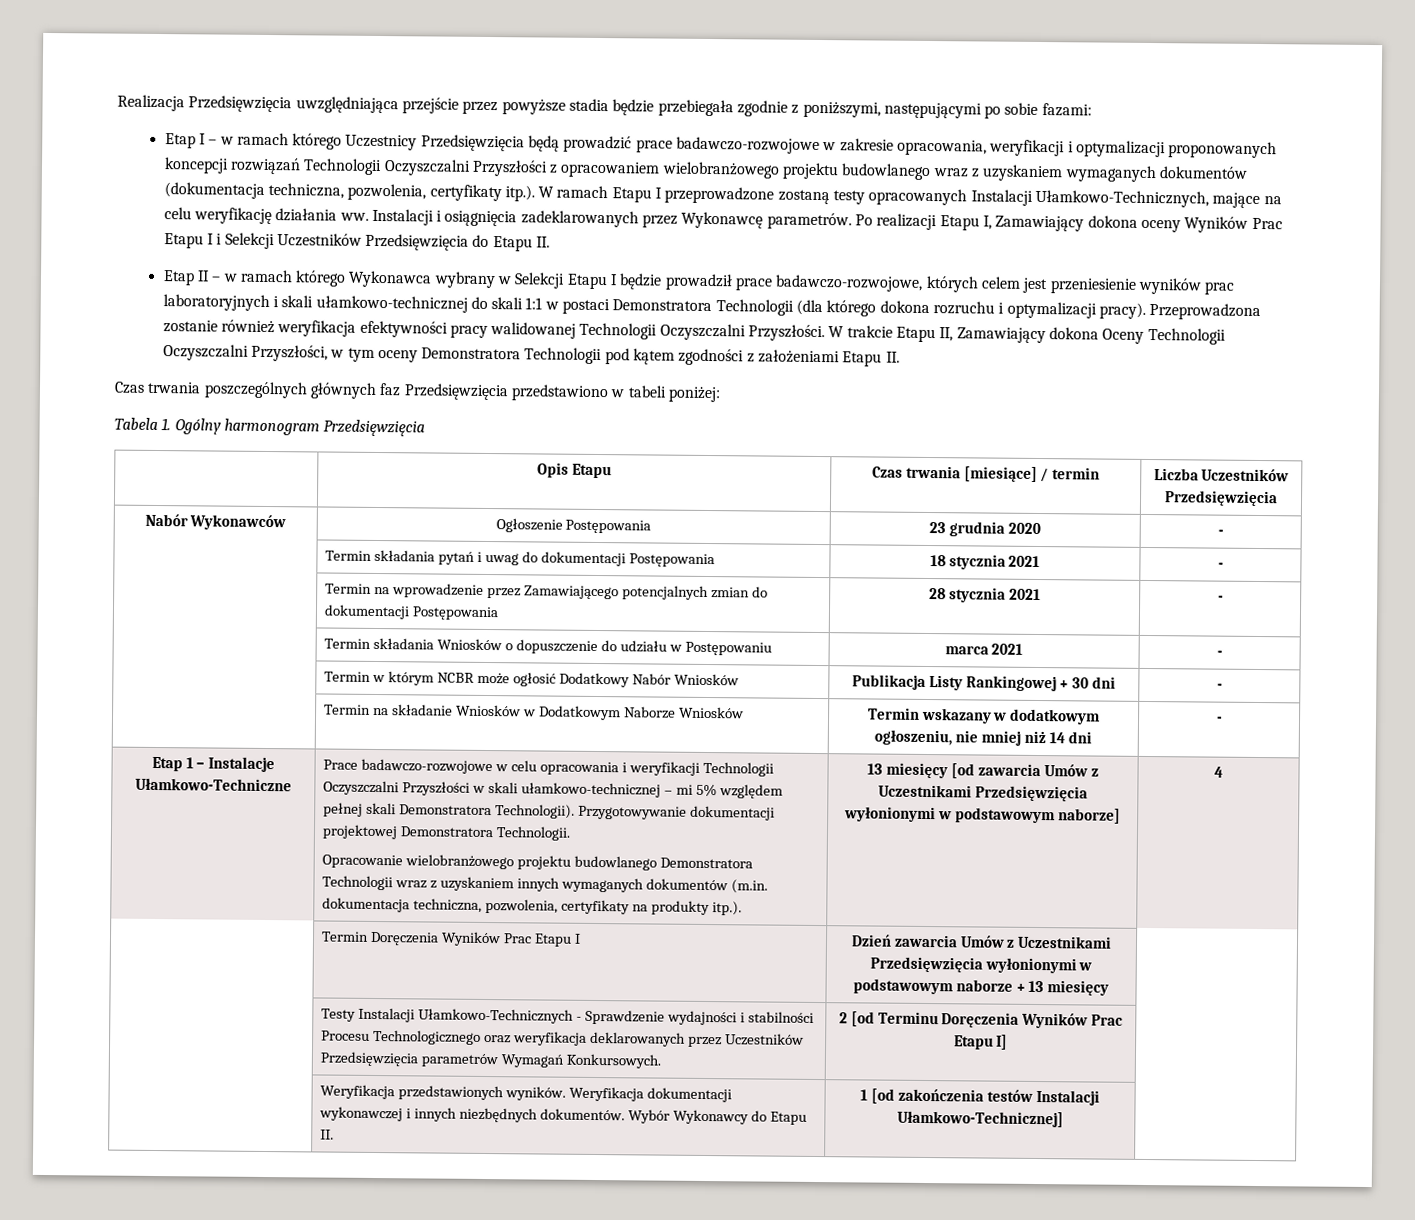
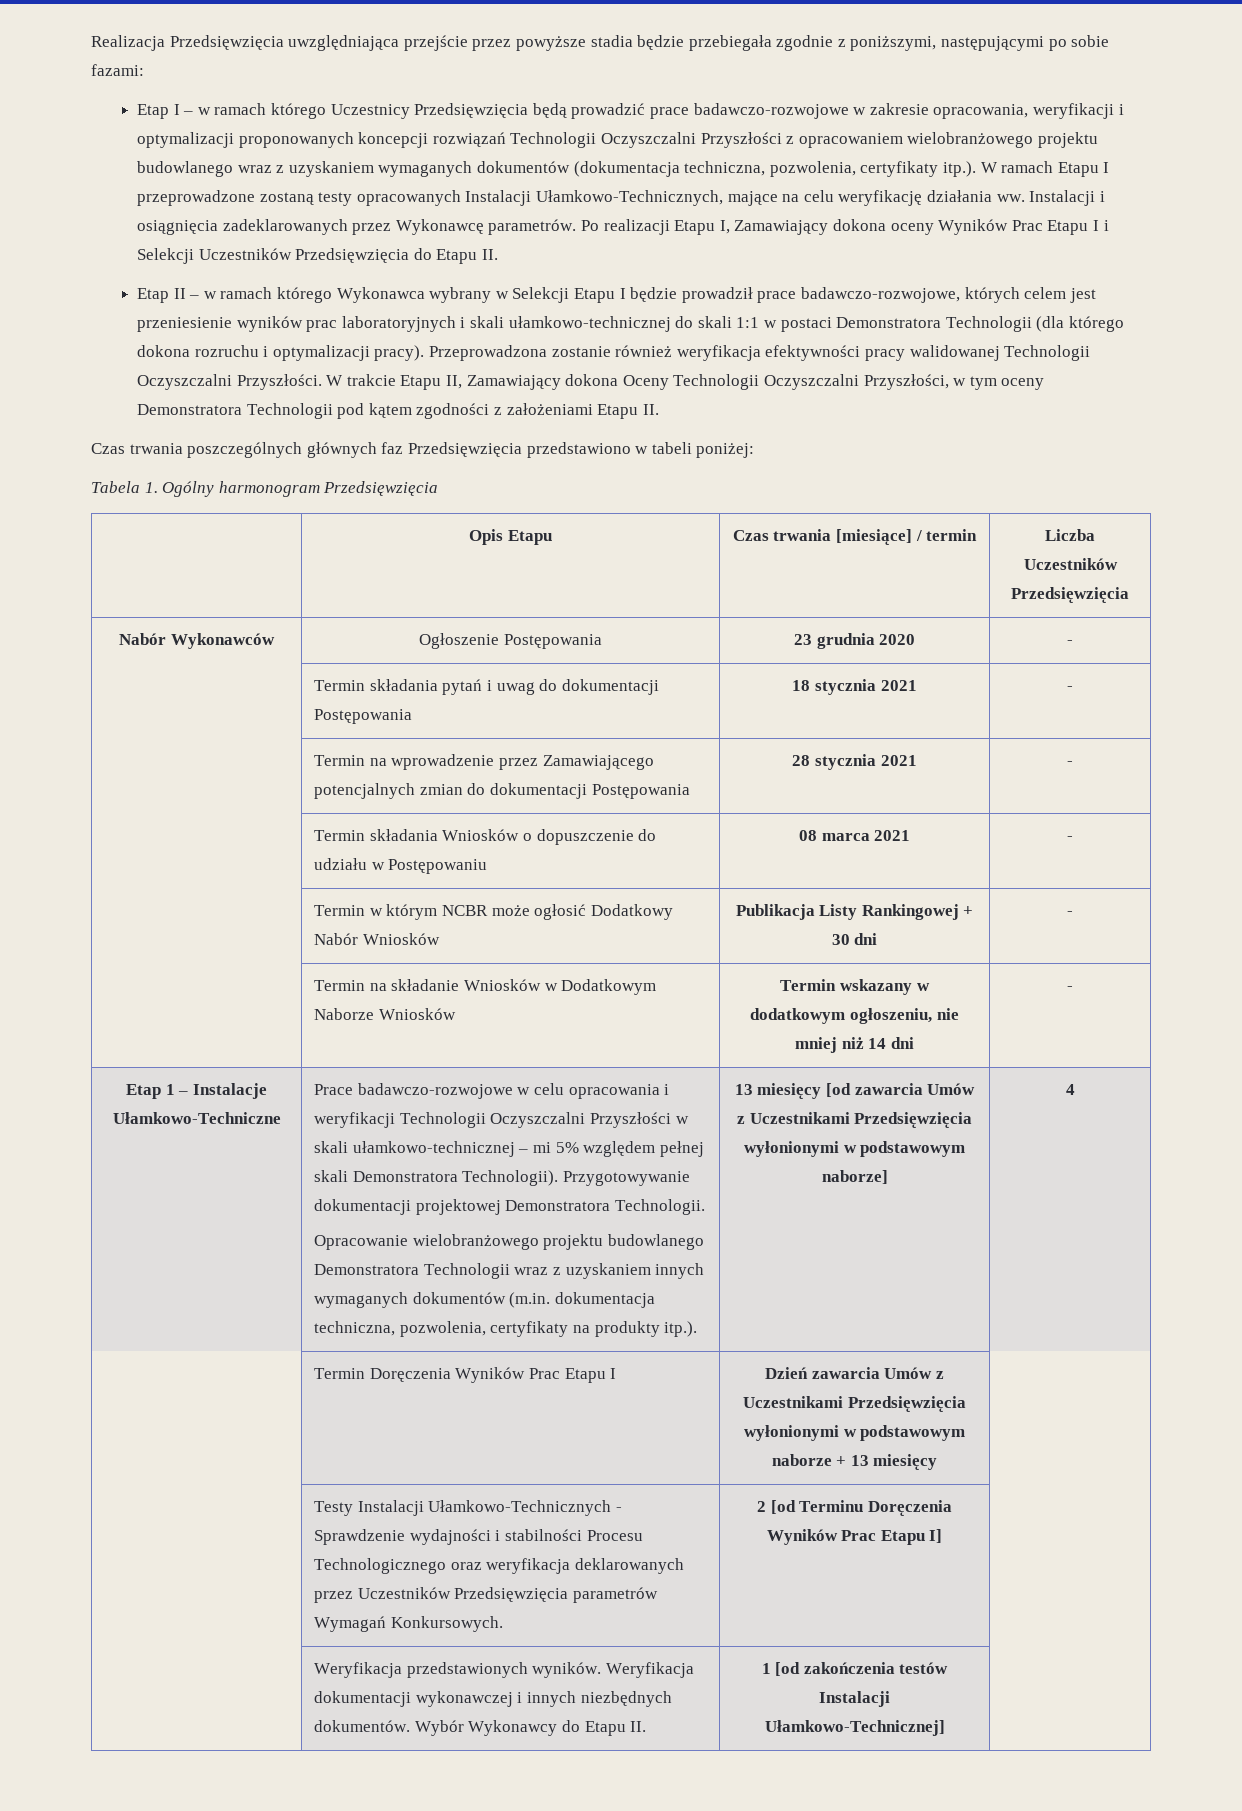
- | Termin składania Wniosków o dopuszczenie do udziału w Postępowaniu | marca 2021 | -
+ | Termin składania Wniosków o dopuszczenie do udziału w Postępowaniu | 08 marca 2021 | -

